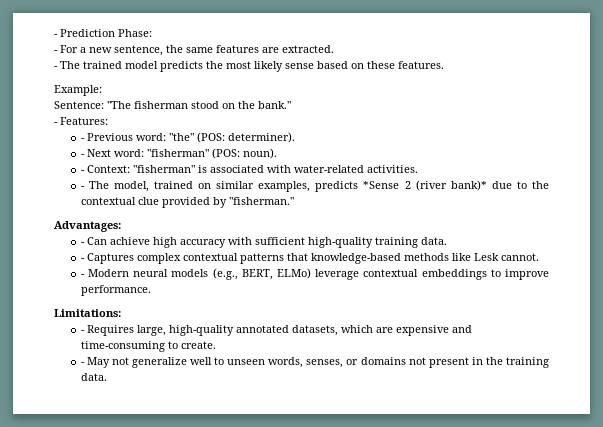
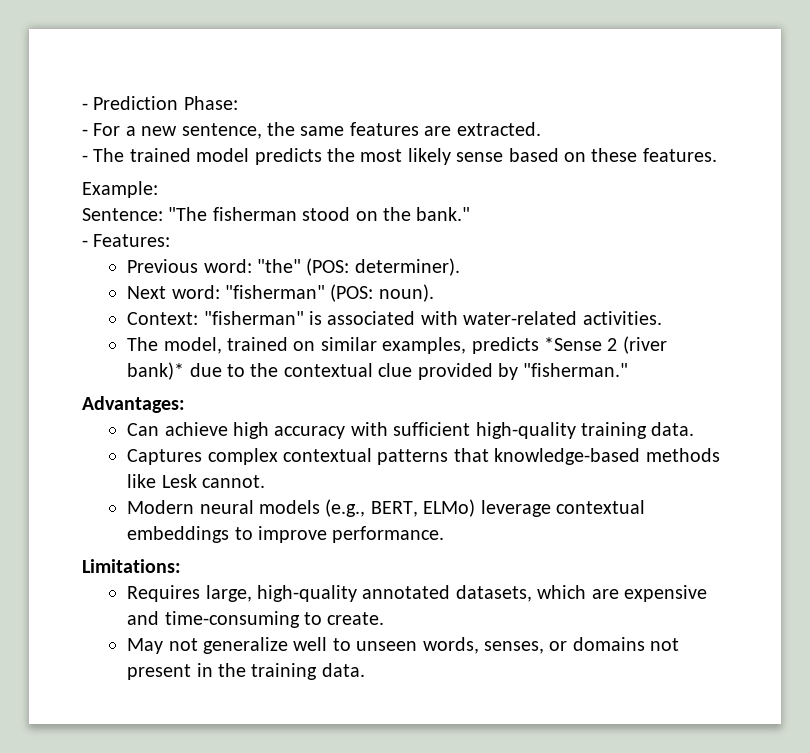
- - Previous word: "the" (POS: determiner).
+ Previous word: "the" (POS: determiner).
- - Next word: "fisherman" (POS: noun).
+ Next word: "fisherman" (POS: noun).
- - Context: "fisherman" is associated with water-related activities.
+ Context: "fisherman" is associated with water-related activities.
- - The model, trained on similar examples, predicts *Sense 2 (river bank)* due to the contextual clue provided by "fisherman."
+ The model, trained on similar examples, predicts *Sense 2 (river bank)* due to the contextual clue provided by "fisherman."
- - Can achieve high accuracy with sufficient high-quality training data.
+ Can achieve high accuracy with sufficient high-quality training data.
- - Captures complex contextual patterns that knowledge-based methods like Lesk cannot.
+ Captures complex contextual patterns that knowledge-based methods like Lesk cannot.
- - Modern neural models (e.g., BERT, ELMo) leverage contextual embeddings to improve performance.
+ Modern neural models (e.g., BERT, ELMo) leverage contextual embeddings to improve performance.
- - Requires large, high-quality annotated datasets, which are expensive and time-consuming to create.
+ Requires large, high-quality annotated datasets, which are expensive and time-consuming to create.
- - May not generalize well to unseen words, senses, or domains not present in the training data.
+ May not generalize well to unseen words, senses, or domains not present in the training data.

